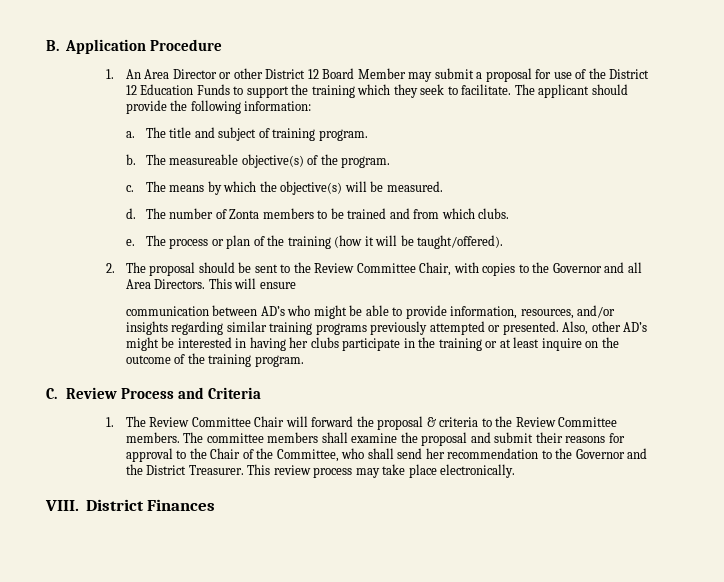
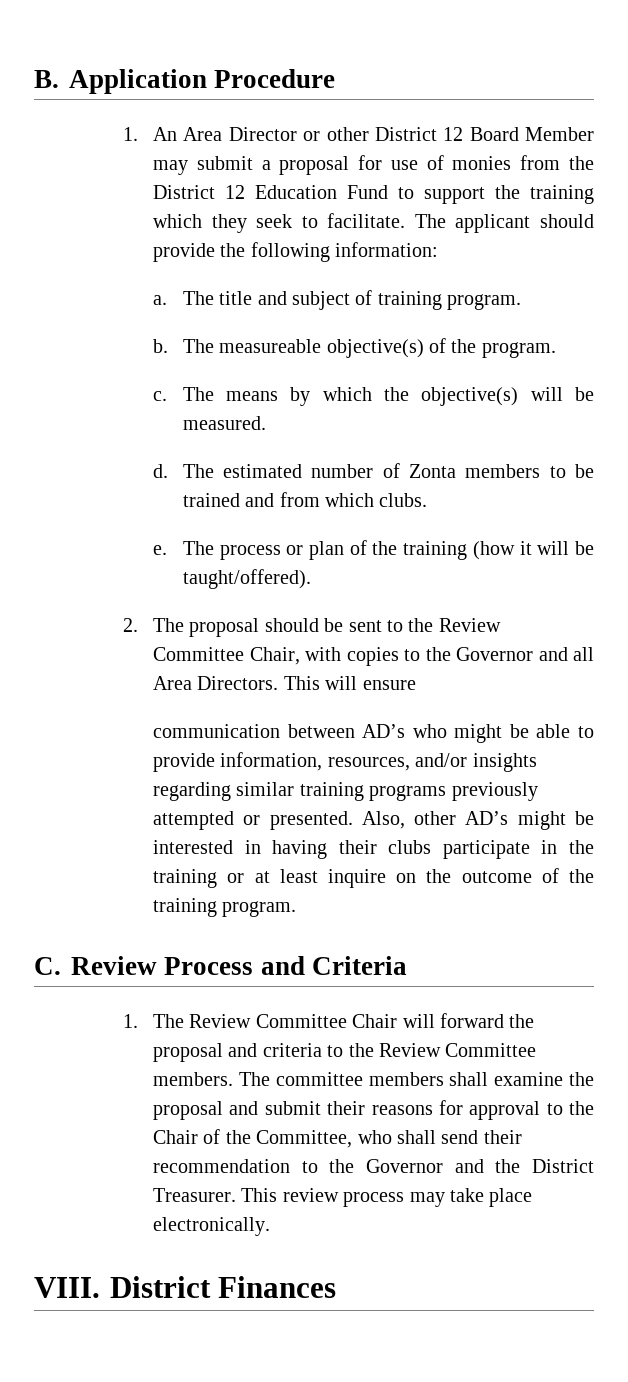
- 1. An Area Director or other District 12 Board Member may submit a proposal for use of the District 12 Education Funds to support the training which they seek to facilitate.
+ 1. An Area Director or other District 12 Board Member may submit a proposal for use of monies from the District 12 Education Fund to support the training which they seek to facilitate.
- The number of Zonta members to be trained and from which clubs.
+ The estimated number of Zonta members to be trained and from which clubs.
- Also, other AD’s might be interested in having her clubs participate in the training or at least inquire on the outcome of the training program.
+ Also, other AD’s might be interested in having their clubs participate in the training or at least inquire on the outcome of the training program.
- 1. The Review Committee Chair will forward the proposal & criteria to the Review Committee members.
+ 1. The Review Committee Chair will forward the proposal and criteria to the Review Committee members.
- The committee members shall examine the proposal and submit their reasons for approval to the Chair of the Committee, who shall send her recommendation to the Governor and the District Treasurer.
+ The committee members shall examine the proposal and submit their reasons for approval to the Chair of the Committee, who shall send their recommendation to the Governor and the District Treasurer.

